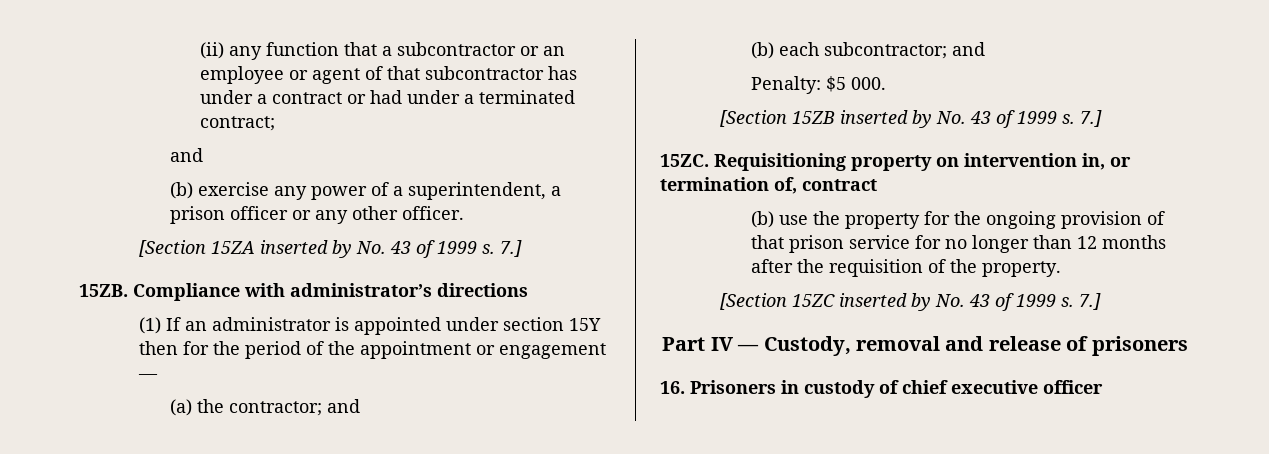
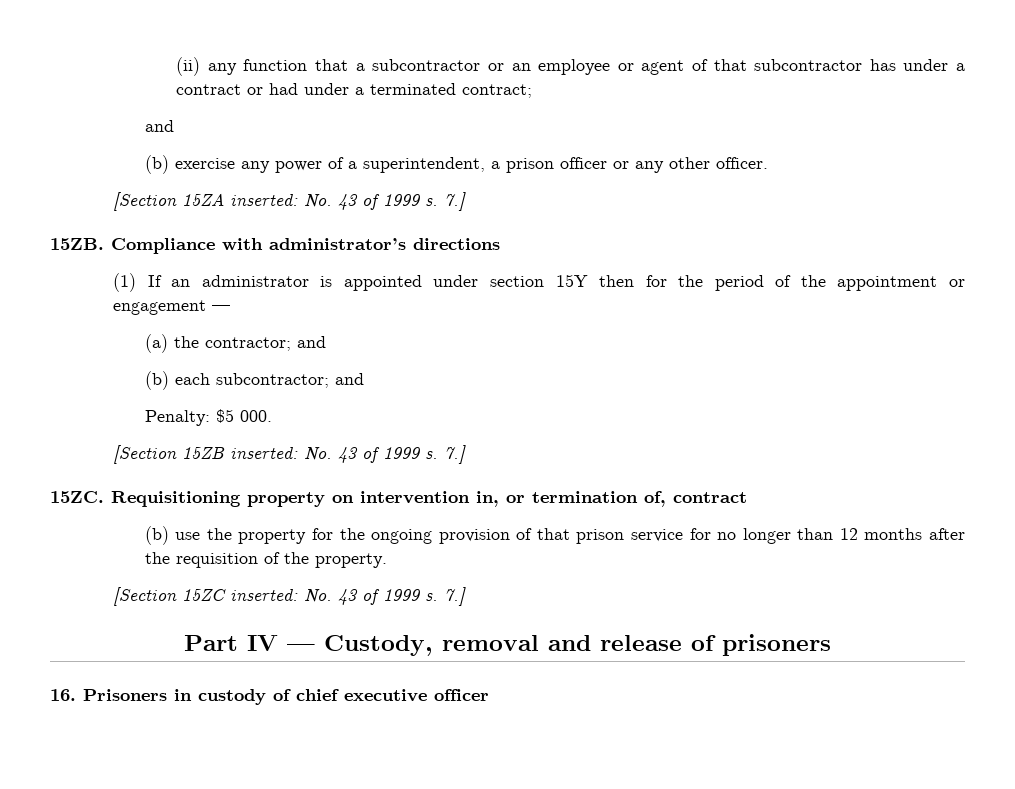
- [Section 15ZA inserted by No. 43 of 1999 s.
+ [Section 15ZA inserted: No. 43 of 1999 s.
- [Section 15ZB inserted by No. 43 of 1999 s.
+ [Section 15ZB inserted: No. 43 of 1999 s.
- [Section 15ZC inserted by No. 43 of 1999 s.
+ [Section 15ZC inserted: No. 43 of 1999 s.

